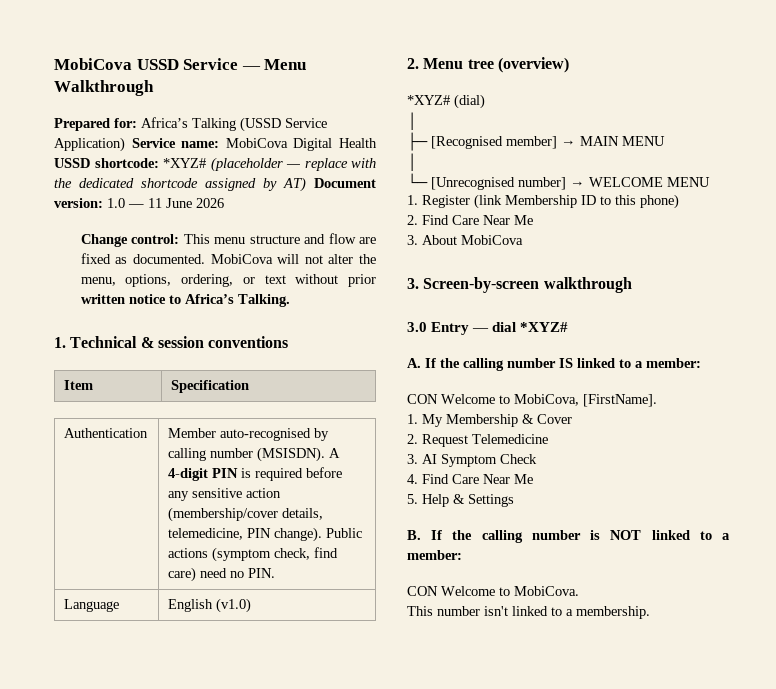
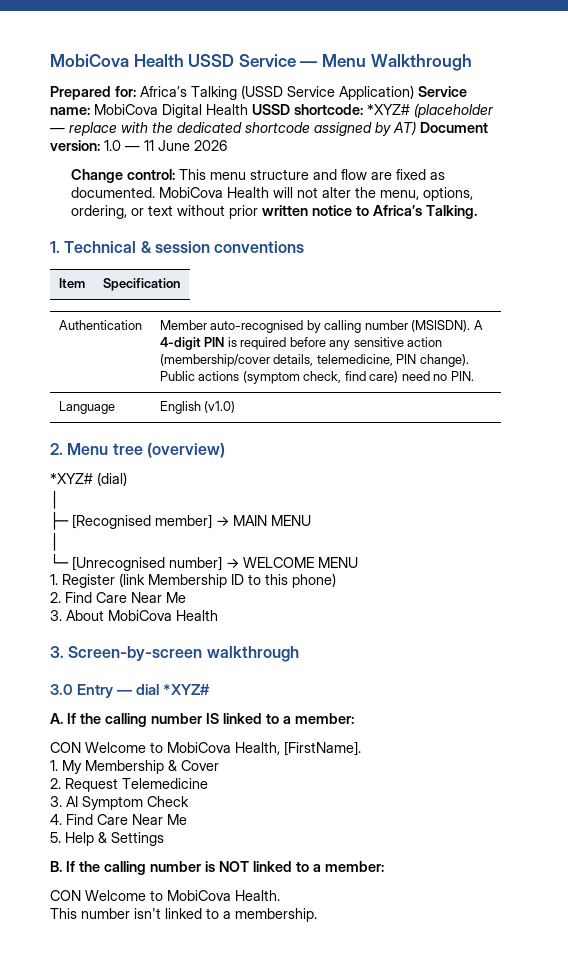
- MobiCova USSD Service — Menu Walkthrough
+ MobiCova Health USSD Service — Menu Walkthrough
- MobiCova will not alter the menu, options, ordering, or text without prior written notice to Africa’s Talking.
+ MobiCova Health will not alter the menu, options, ordering, or text without prior written notice to Africa’s Talking.
- 3. About MobiCova
+ 3. About MobiCova Health
- CON Welcome to MobiCova, [FirstName].
+ CON Welcome to MobiCova Health, [FirstName].
- CON Welcome to MobiCova.
+ CON Welcome to MobiCova Health.

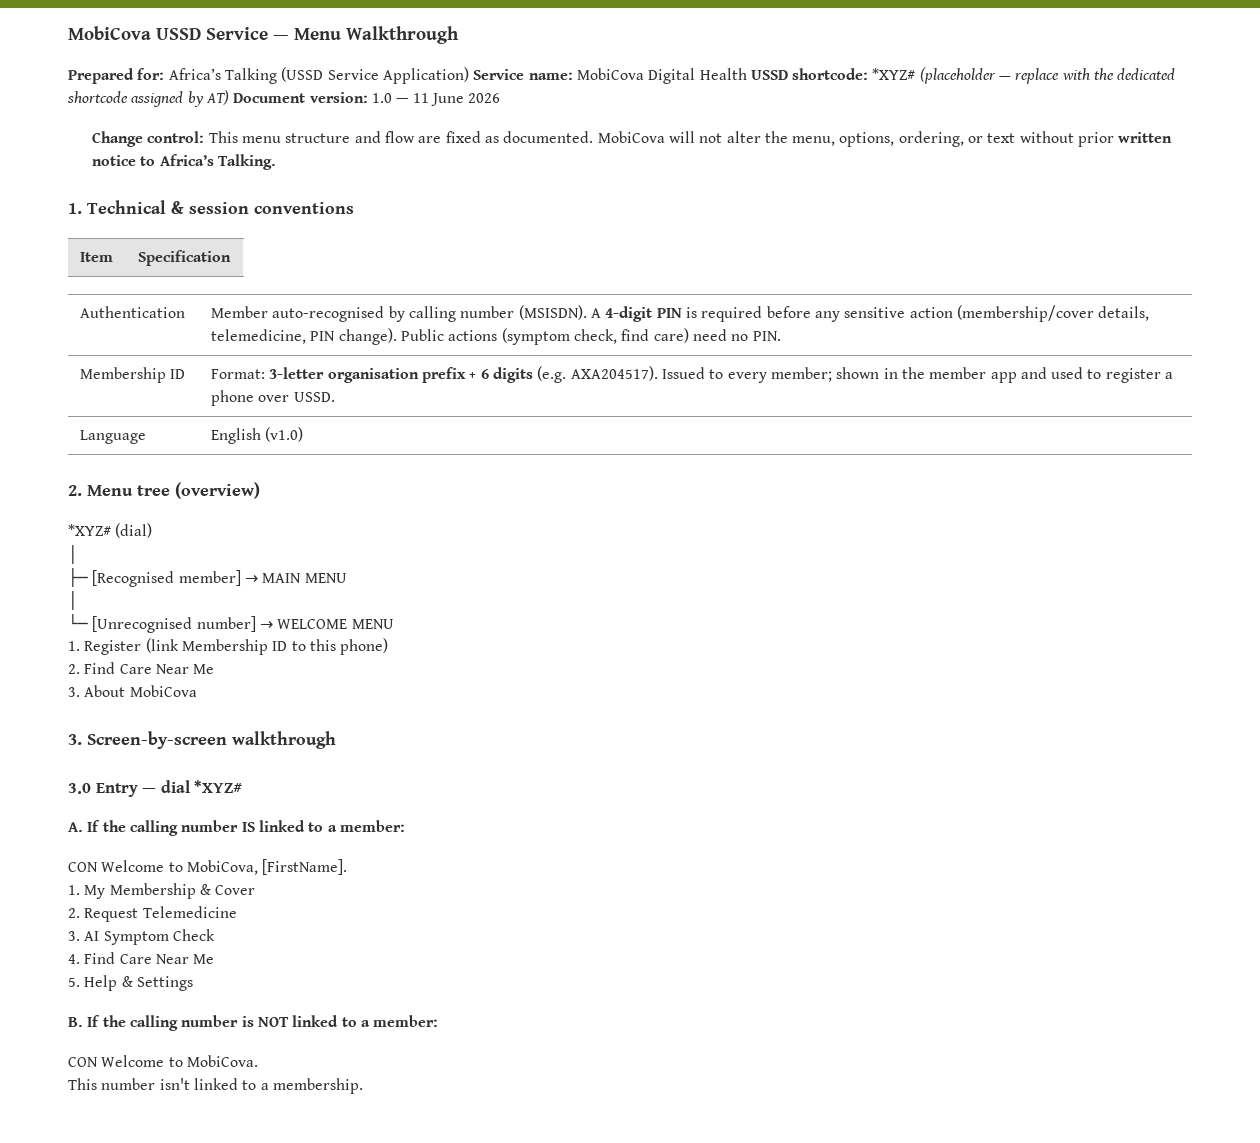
- MobiCova Health USSD Service — Menu Walkthrough
+ MobiCova USSD Service — Menu Walkthrough
- MobiCova Health will not alter the menu, options, ordering, or text without prior written notice to Africa’s Talking.
+ MobiCova will not alter the menu, options, ordering, or text without prior written notice to Africa’s Talking.
+ Membership ID | Format: 3-letter organisation prefix + 6 digits (e.g. AXA204517). Issued to every member; shown in the member app and used to register a phone over USSD.
- 3. About MobiCova Health
+ 3. About MobiCova
- CON Welcome to MobiCova Health, [FirstName].
+ CON Welcome to MobiCova, [FirstName].
- CON Welcome to MobiCova Health.
+ CON Welcome to MobiCova.

